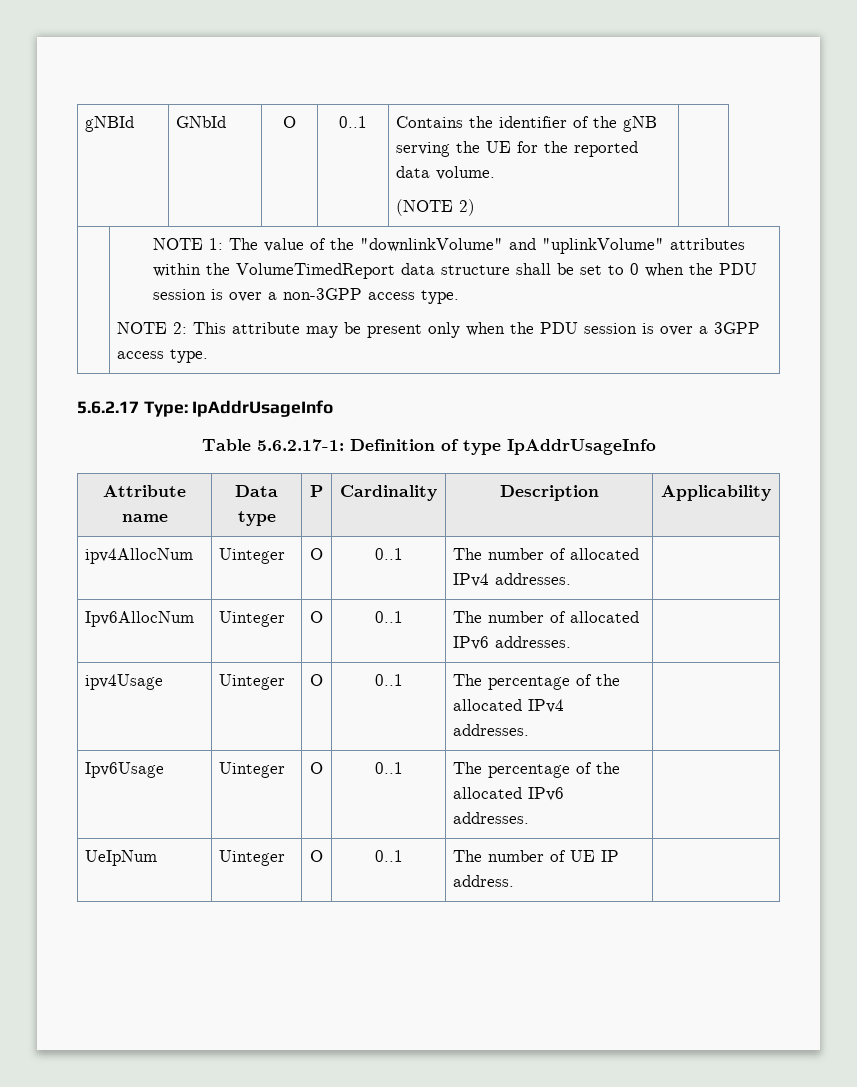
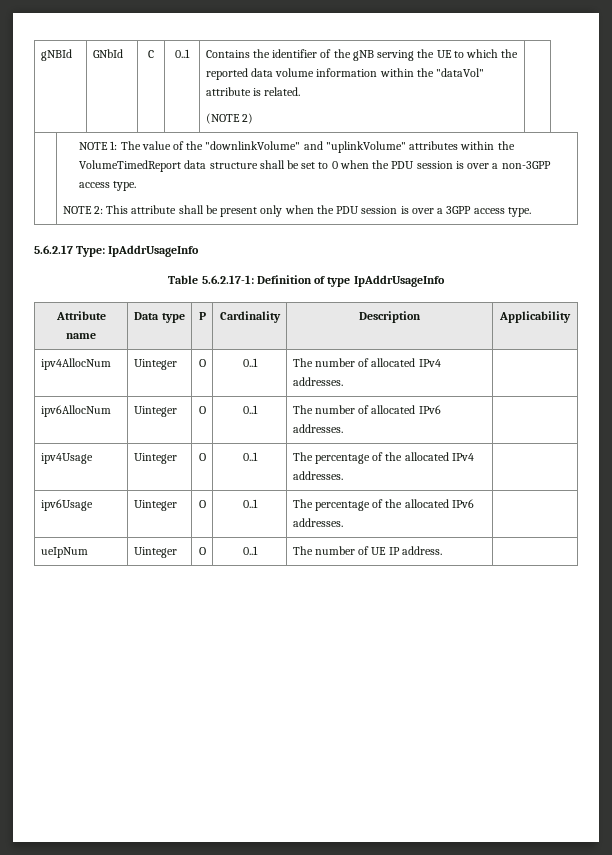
- gNBId | GNbId | O | 0..1 | Contains the identifier of the gNB serving the UE for the reported data volume.
+ gNBId | GNbId | C | 0..1 | Contains the identifier of the gNB serving the UE to which the reported data volume information within the "dataVol" attribute is related.
- NOTE 2: This attribute may be present only when the PDU session is over a 3GPP access type.
+ NOTE 2: This attribute shall be present only when the PDU session is over a 3GPP access type.
- Ipv6AllocNum | Uinteger | O | 0..1 | The number of allocated IPv6 addresses. |
+ ipv6AllocNum | Uinteger | O | 0..1 | The number of allocated IPv6 addresses. |
- Ipv6Usage | Uinteger | O | 0..1 | The percentage of the allocated IPv6 addresses. |
+ ipv6Usage | Uinteger | O | 0..1 | The percentage of the allocated IPv6 addresses. |
- UeIpNum | Uinteger | O | 0..1 | The number of UE IP address. |
+ ueIpNum | Uinteger | O | 0..1 | The number of UE IP address. |

